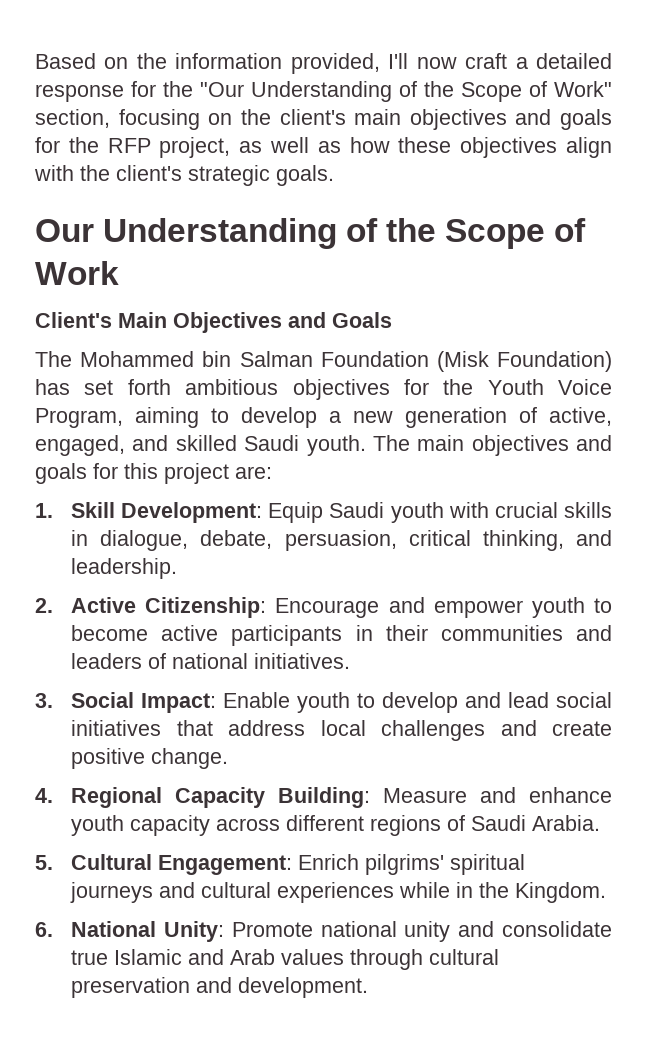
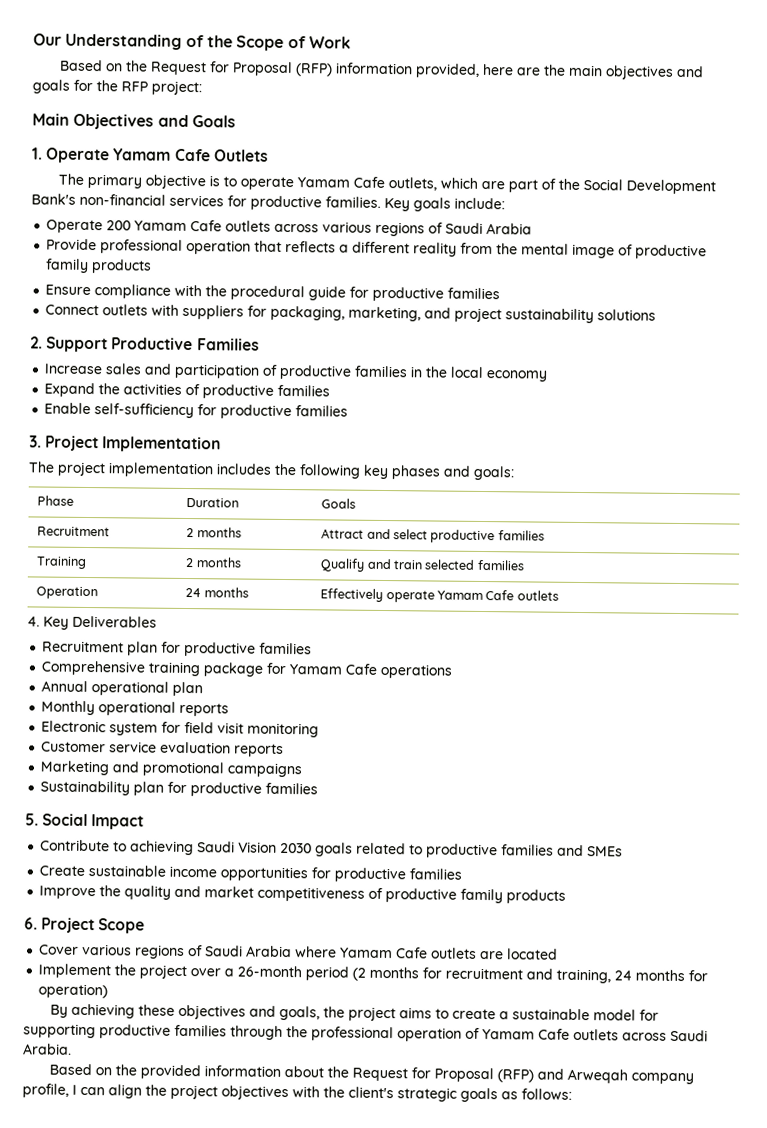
- Based on the information provided, I'll now craft a detailed response for the "Our Understanding of the Scope of Work" section, focusing on the client's main objectives and goals for the RFP project, as well as how these objectives align with the client's strategic goals.
- Client's Main Objectives and Goals
- The Mohammed bin Salman Foundation (Misk Foundation) has set forth ambitious objectives for the Youth Voice Program, aiming to develop a new generation of active, engaged, and skilled Saudi youth. The main objectives and goals for this project are:
- 1. Skill Development: Equip Saudi youth with crucial skills in dialogue, debate, persuasion, critical thinking, and leadership.
- 2. Active Citizenship: Encourage and empower youth to become active participants in their communities and leaders of national initiatives.
- 3. Social Impact: Enable youth to develop and lead social initiatives that address local challenges and create positive change.
- 4. Regional Capacity Building: Measure and enhance youth capacity across different regions of Saudi Arabia.
- 5. Cultural Engagement: Enrich pilgrims' spiritual journeys and cultural experiences while in the Kingdom.
- 6. National Unity: Promote national unity and consolidate true Islamic and Arab values through cultural preservation and development.
+ Based on the Request for Proposal (RFP) information provided, here are the main objectives and goals for the RFP project:
+ Main Objectives and Goals
+ 1. Operate Yamam Cafe Outlets
+ The primary objective is to operate Yamam Cafe outlets, which are part of the Social Development Bank's non-financial services for productive families. Key goals include:
+ Operate 200 Yamam Cafe outlets across various regions of Saudi Arabia
+ Provide professional operation that reflects a different reality from the mental image of productive family products
+ Ensure compliance with the procedural guide for productive families
+ Connect outlets with suppliers for packaging, marketing, and project sustainability solutions
+ 2. Support Productive Families
+ Increase sales and participation of productive families in the local economy
+ Expand the activities of productive families
+ Enable self-sufficiency for productive families
+ 3. Project Implementation
+ The project implementation includes the following key phases and goals:
+ Phase | Duration | Goals
+ Recruitment | 2 months | Attract and select productive families
+ Training | 2 months | Qualify and train selected families
+ Operation | 24 months | Effectively operate Yamam Cafe outlets
+ 4. Key Deliverables
+ Recruitment plan for productive families
+ Comprehensive training package for Yamam Cafe operations
+ Annual operational plan
+ Monthly operational reports
+ Electronic system for field visit monitoring
+ Customer service evaluation reports
+ Marketing and promotional campaigns
+ Sustainability plan for productive families
+ 5. Social Impact
+ Contribute to achieving Saudi Vision 2030 goals related to productive families and SMEs
+ Create sustainable income opportunities for productive families
+ Improve the quality and market competitiveness of productive family products
+ 6. Project Scope
+ Cover various regions of Saudi Arabia where Yamam Cafe outlets are located
+ Implement the project over a 26-month period (2 months for recruitment and training, 24 months for operation)
+ By achieving these objectives and goals, the project aims to create a sustainable model for supporting productive families through the professional operation of Yamam Cafe outlets across Saudi Arabia.
+ Based on the provided information about the Request for Proposal (RFP) and Arweqah company profile, I can align the project objectives with the client's strategic goals as follows:

